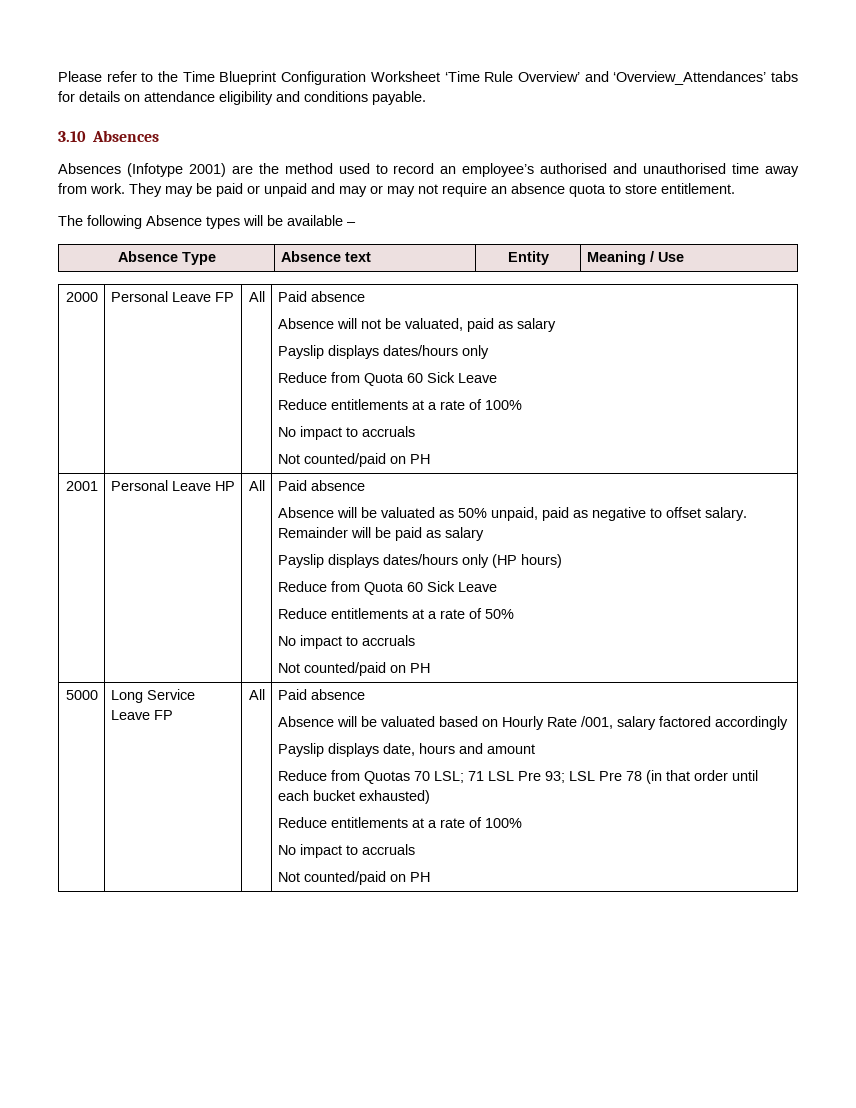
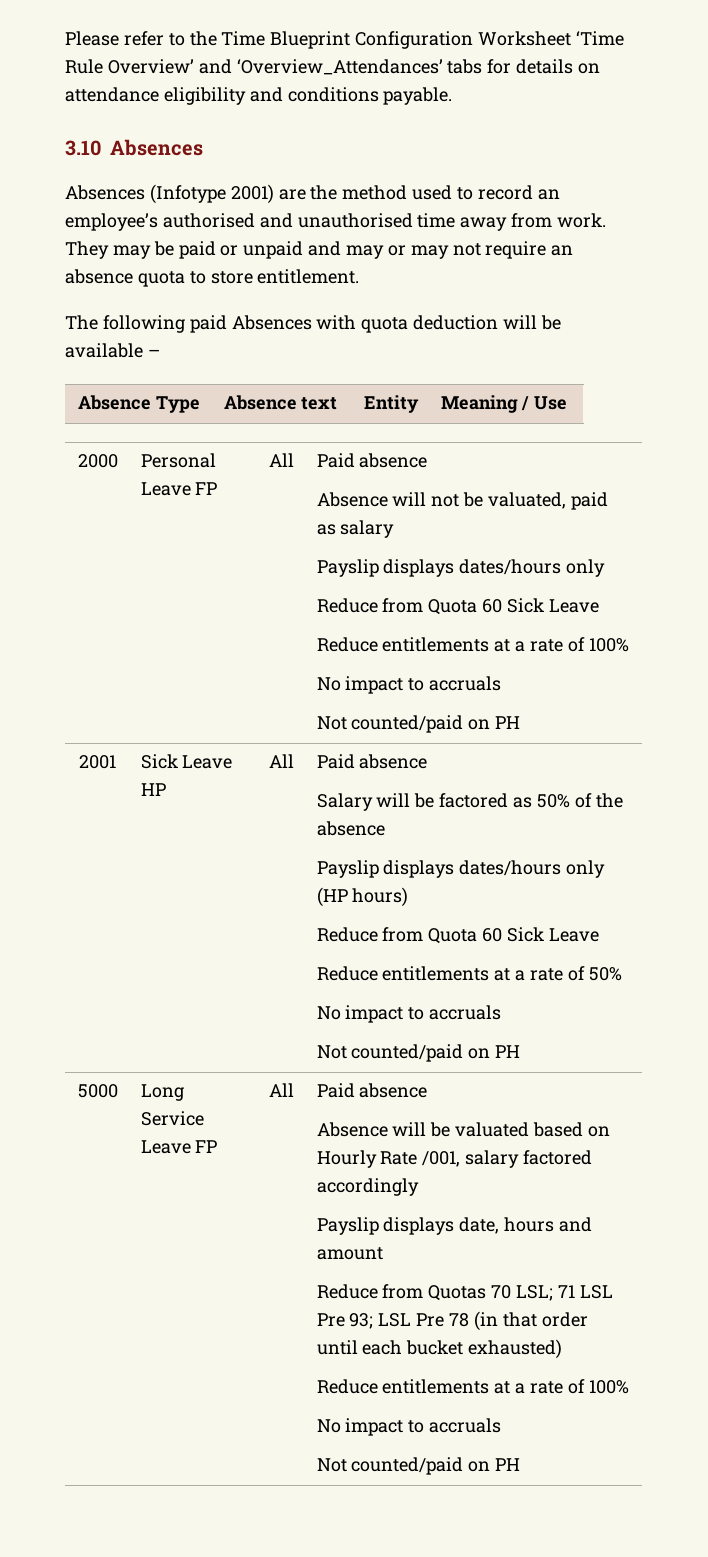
- The following Absence types will be available –
+ The following paid Absences with quota deduction will be available –
- Personal Leave HP
+ Sick Leave HP
- Absence will be valuated as 50% unpaid, paid as negative to offset salary. Remainder will be paid as salary
+ Salary will be factored as 50% of the absence

